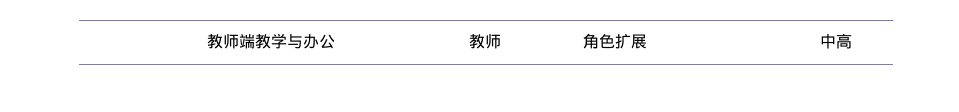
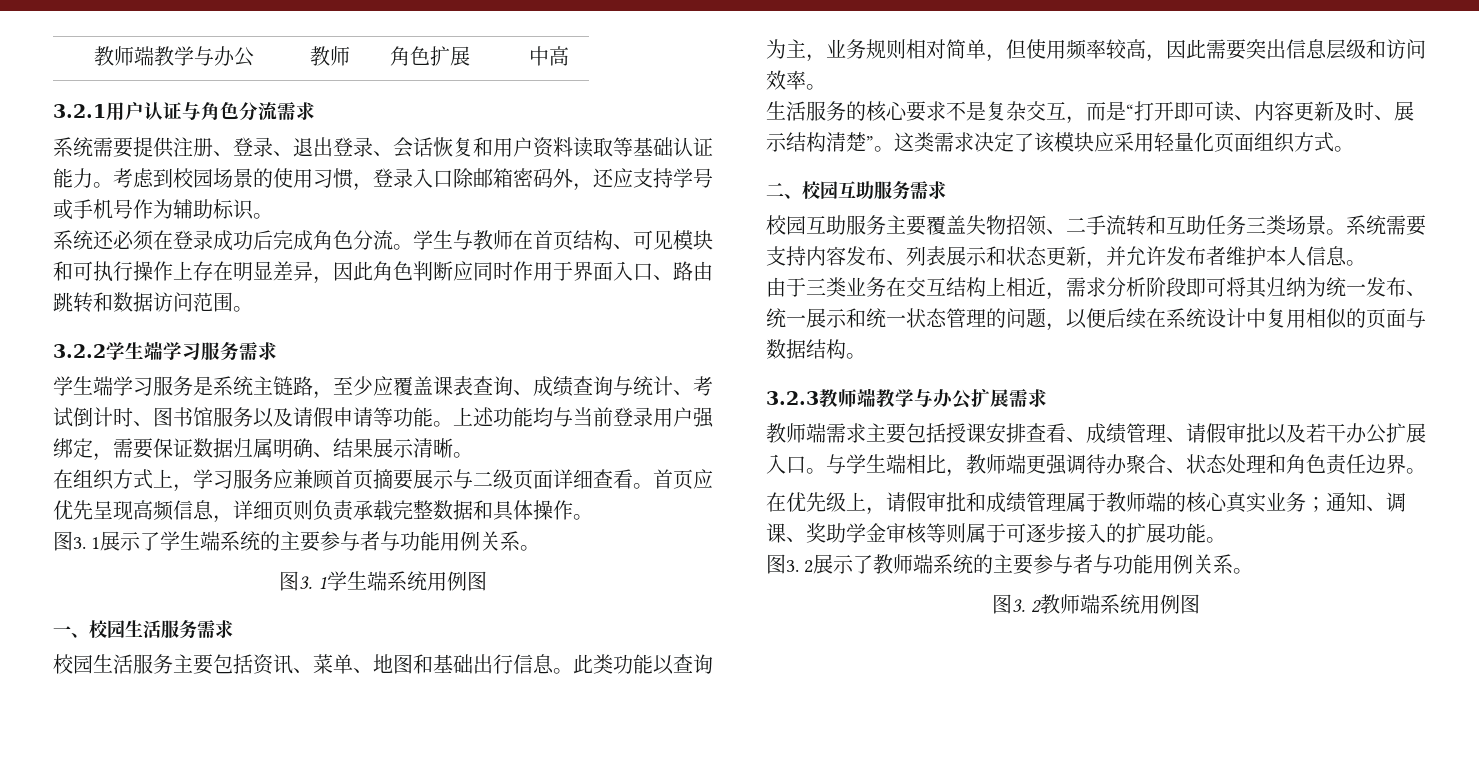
+ 3.2.1用户认证与角色分流需求
+ 系统需要提供注册、登录、退出登录、会话恢复和用户资料读取等基础认证能力。考虑到校园场景的使用习惯，登录入口除邮箱密码外，还应支持学号或手机号作为辅助标识。
+ 系统还必须在登录成功后完成角色分流。学生与教师在首页结构、可见模块和可执行操作上存在明显差异，因此角色判断应同时作用于界面入口、路由跳转和数据访问范围。
+ 3.2.2学生端学习服务需求
+ 学生端学习服务是系统主链路，至少应覆盖课表查询、成绩查询与统计、考试倒计时、图书馆服务以及请假申请等功能。上述功能均与当前登录用户强绑定，需要保证数据归属明确、结果展示清晰。
+ 在组织方式上，学习服务应兼顾首页摘要展示与二级页面详细查看。首页应优先呈现高频信息，详细页则负责承载完整数据和具体操作。
+ 图3. 1展示了学生端系统的主要参与者与功能用例关系。
+ 图3. 1学生端系统用例图
+ 一、校园生活服务需求
+ 校园生活服务主要包括资讯、菜单、地图和基础出行信息。此类功能以查询为主，业务规则相对简单，但使用频率较高，因此需要突出信息层级和访问效率。
+ 生活服务的核心要求不是复杂交互，而是“打开即可读、内容更新及时、展示结构清楚”。这类需求决定了该模块应采用轻量化页面组织方式。
+ 二、校园互助服务需求
+ 校园互助服务主要覆盖失物招领、二手流转和互助任务三类场景。系统需要支持内容发布、列表展示和状态更新，并允许发布者维护本人信息。
+ 由于三类业务在交互结构上相近，需求分析阶段即可将其归纳为统一发布、统一展示和统一状态管理的问题，以便后续在系统设计中复用相似的页面与数据结构。
+ 3.2.3教师端教学与办公扩展需求
+ 教师端需求主要包括授课安排查看、成绩管理、请假审批以及若干办公扩展入口。与学生端相比，教师端更强调待办聚合、状态处理和角色责任边界。
+ 在优先级上，请假审批和成绩管理属于教师端的核心真实业务；通知、调课、奖助学金审核等则属于可逐步接入的扩展功能。
+ 图3. 2展示了教师端系统的主要参与者与功能用例关系。
+ 图3. 2教师端系统用例图

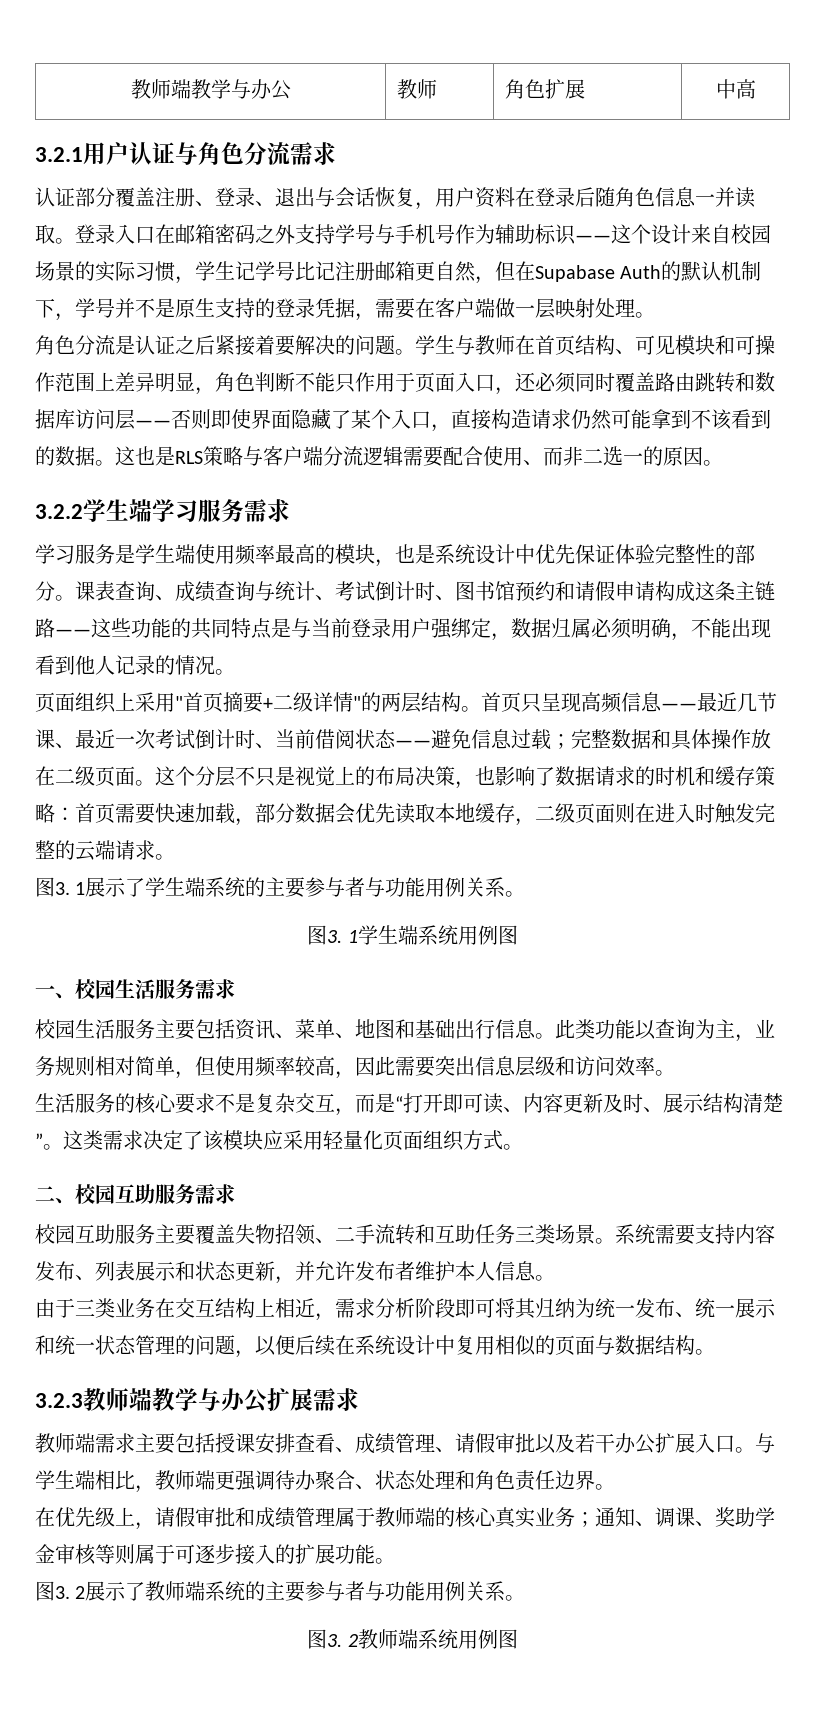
- 系统需要提供注册、登录、退出登录、会话恢复和用户资料读取等基础认证能力。考虑到校园场景的使用习惯，登录入口除邮箱密码外，还应支持学号或手机号作为辅助标识。
- 系统还必须在登录成功后完成角色分流。
+ 认证部分覆盖注册、登录、退出与会话恢复，用户资料在登录后随角色信息一并读取。登录入口在邮箱密码之外支持学号与手机号作为辅助标识——这个设计来自校园场景的实际习惯，学生记学号比记注册邮箱更自然，但在Supabase Auth的默认机制下，学号并不是原生支持的登录凭据，需要在客户端做一层映射处理。
+ 角色分流是认证之后紧接着要解决的问题。
- 学生与教师在首页结构、可见模块和可执行操作上存在明显差异，因此角色判断应同时作用于界面入口、路由跳转和数据访问范围。
+ 学生与教师在首页结构、可见模块和可操作范围上差异明显，角色判断不能只作用于页面入口，还必须同时覆盖路由跳转和数据库访问层——否则即使界面隐藏了某个入口，直接构造请求仍然可能拿到不该看到的数据。这也是RLS策略与客户端分流逻辑需要配合使用、而非二选一的原因。
- 学生端学习服务是系统主链路，至少应覆盖课表查询、成绩查询与统计、考试倒计时、图书馆服务以及请假申请等功能。上述功能均与当前登录用户强绑定，需要保证数据归属明确、结果展示清晰。
- 在组织方式上，学习服务应兼顾首页摘要展示与二级页面详细查看。首页应优先呈现高频信息，详细页则负责承载完整数据和具体操作。
+ 学习服务是学生端使用频率最高的模块，也是系统设计中优先保证体验完整性的部分。课表查询、成绩查询与统计、考试倒计时、图书馆预约和请假申请构成这条主链路——这些功能的共同特点是与当前登录用户强绑定，数据归属必须明确，不能出现看到他人记录的情况。
+ 页面组织上采用"首页摘要+二级详情"的两层结构。首页只呈现高频信息——最近几节课、最近一次考试倒计时、当前借阅状态——避免信息过载；完整数据和具体操作放在二级页面。这个分层不只是视觉上的布局决策，也影响了数据请求的时机和缓存策略：首页需要快速加载，部分数据会优先读取本地缓存，二级页面则在进入时触发完整的云端请求。

